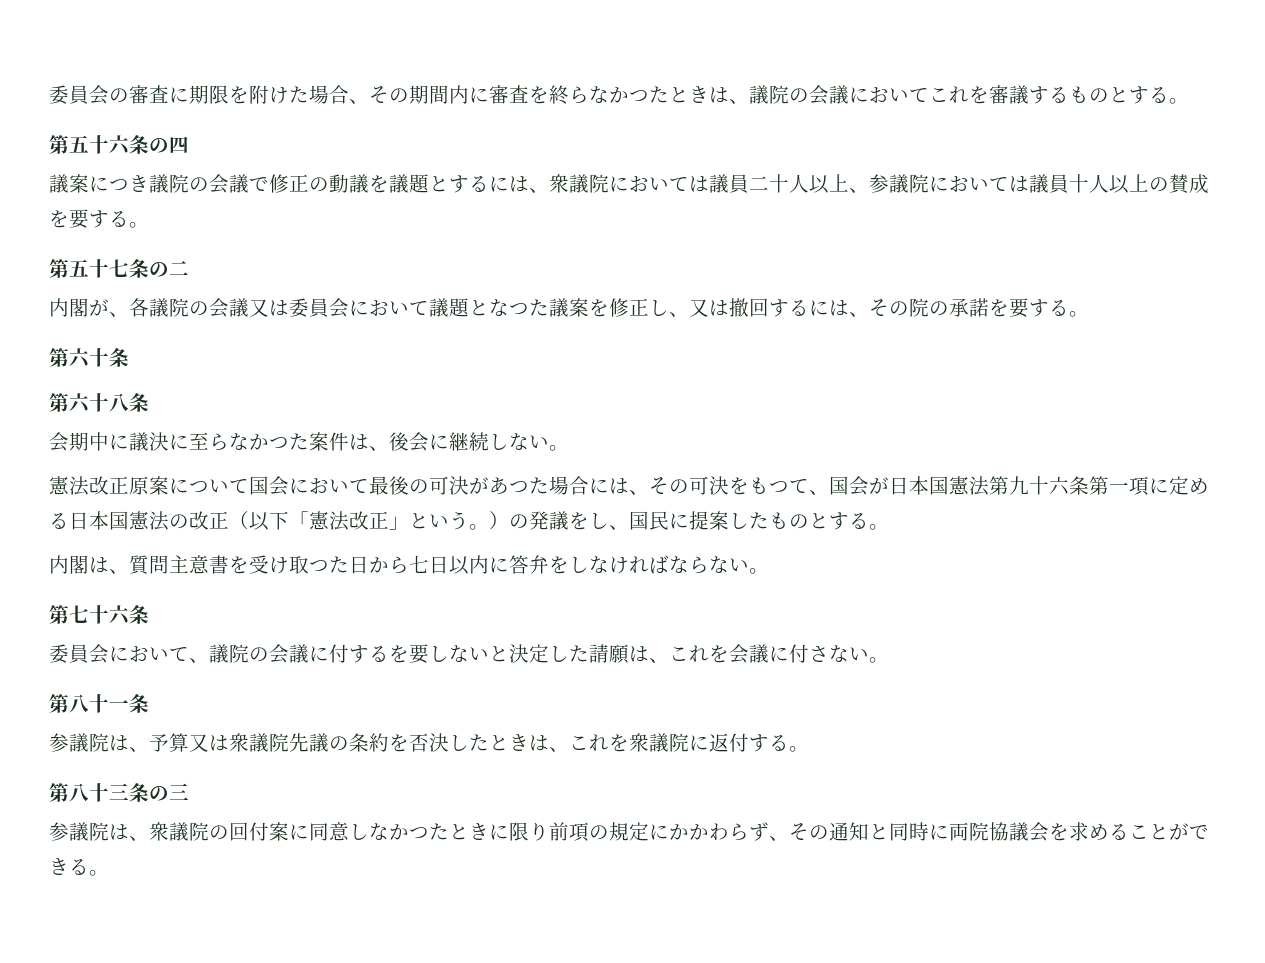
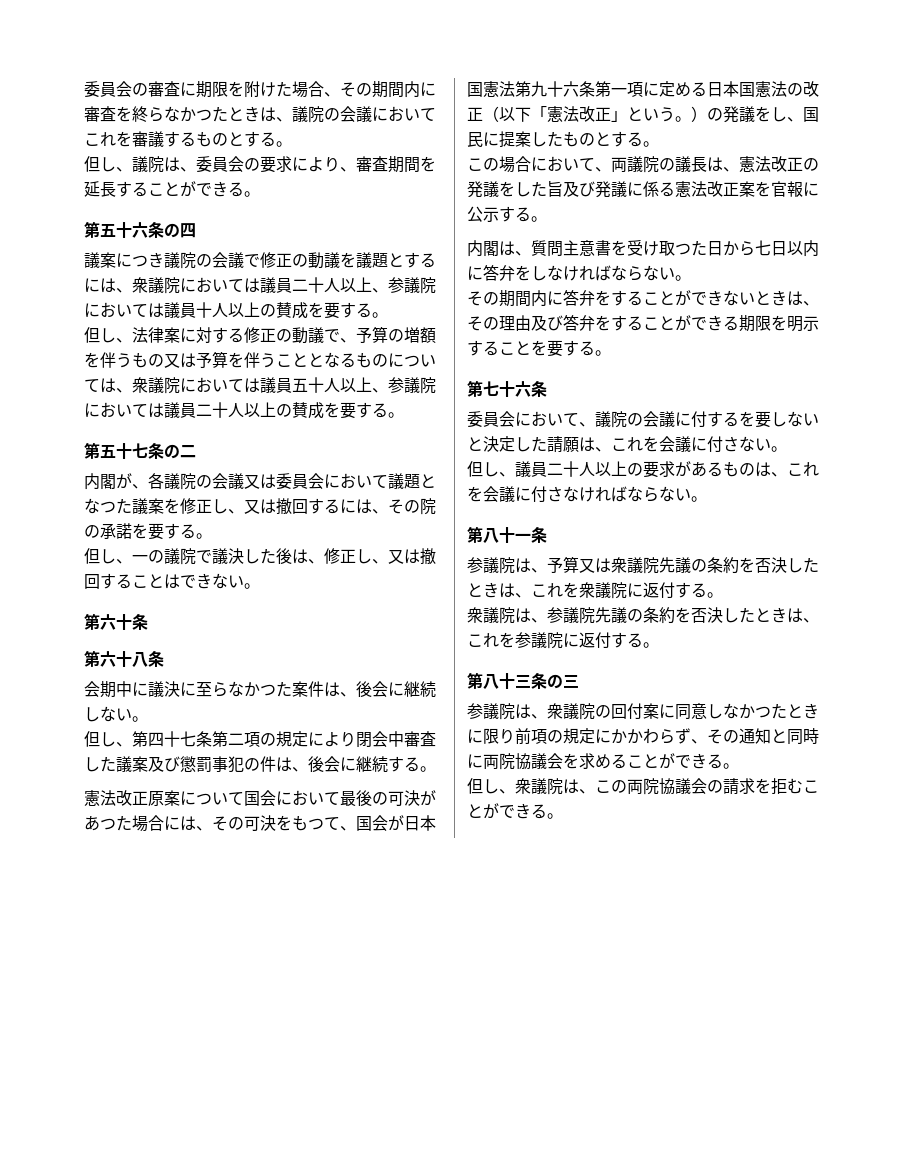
+ 但し、議院は、委員会の要求により、審査期間を延長することができる。
+ 但し、法律案に対する修正の動議で、予算の増額を伴うもの又は予算を伴うこととなるものについては、衆議院においては議員五十人以上、参議院においては議員二十人以上の賛成を要する。
+ 但し、一の議院で議決した後は、修正し、又は撤回することはできない。
+ 但し、第四十七条第二項の規定により閉会中審査した議案及び懲罰事犯の件は、後会に継続する。
+ この場合において、両議院の議長は、憲法改正の発議をした旨及び発議に係る憲法改正案を官報に公示する。
+ その期間内に答弁をすることができないときは、その理由及び答弁をすることができる期限を明示することを要する。
+ 但し、議員二十人以上の要求があるものは、これを会議に付さなければならない。
+ 衆議院は、参議院先議の条約を否決したときは、これを参議院に返付する。
+ 但し、衆議院は、この両院協議会の請求を拒むことができる。

